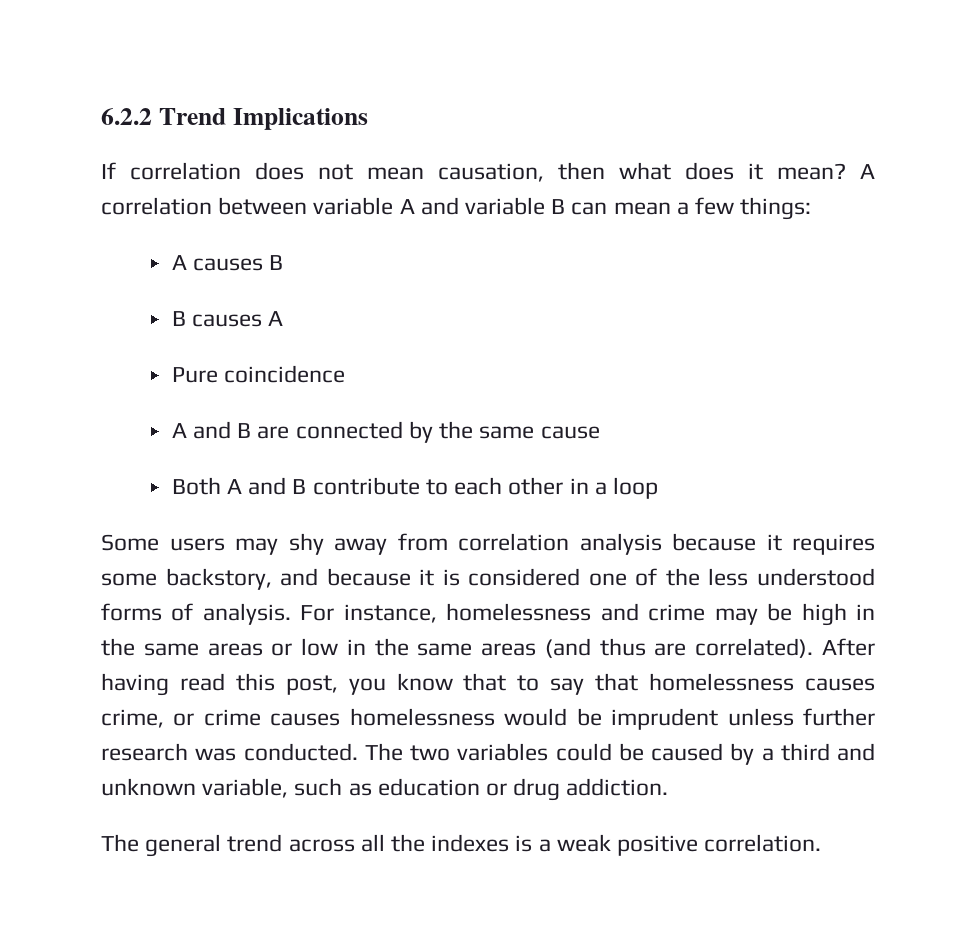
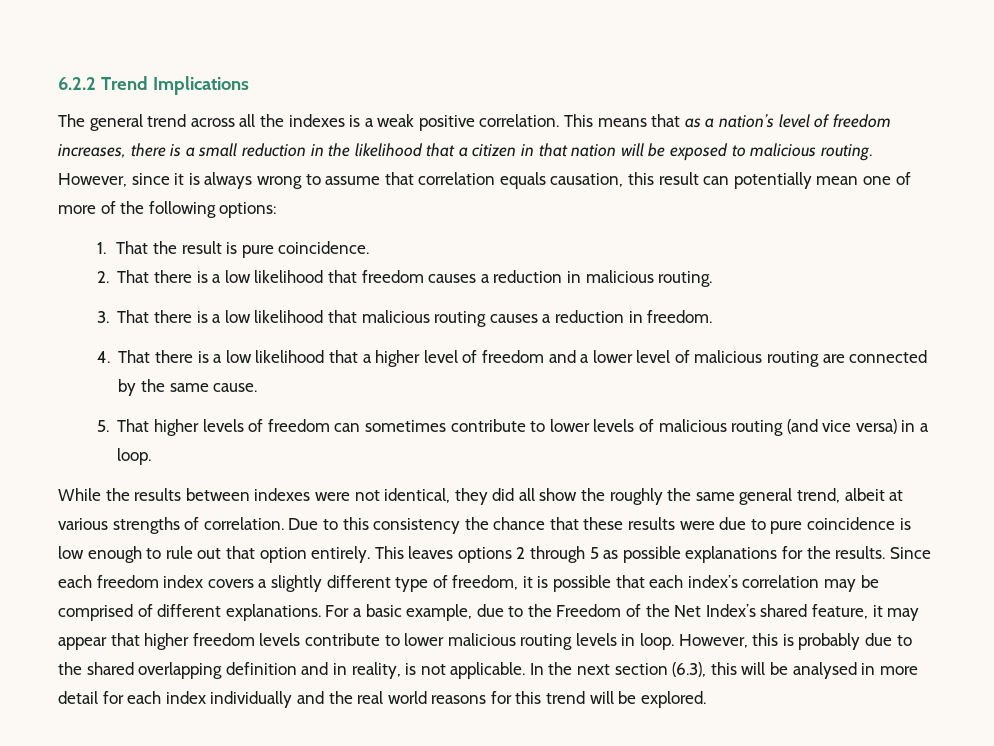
- If correlation does not mean causation, then what does it mean? A correlation between variable A and variable B can mean a few things:
- A causes B
- B causes A
- Pure coincidence
- A and B are connected by the same cause
- Both A and B contribute to each other in a loop
- Some users may shy away from correlation analysis because it requires some backstory, and because it is considered one of the less understood forms of analysis. For instance, homelessness and crime may be high in the same areas or low in the same areas (and thus are correlated). After having read this post, you know that to say that homelessness causes crime, or crime causes homelessness would be imprudent unless further research was conducted. The two variables could be caused by a third and unknown variable, such as education or drug addiction.
+ This means that as a nation’s level of freedom increases, there is a small reduction in the likelihood that a citizen in that nation will be exposed to malicious routing. However, since it is always wrong to assume that correlation equals causation, this result can potentially mean one of more of the following options:
+ 1. That the result is pure coincidence.
+ 2. That there is a low likelihood that freedom causes a reduction in malicious routing.
+ 3. That there is a low likelihood that malicious routing causes a reduction in freedom.
+ 4. That there is a low likelihood that a higher level of freedom and a lower level of malicious routing are connected by the same cause.
+ 5. That higher levels of freedom can sometimes contribute to lower levels of malicious routing (and vice versa) in a loop.
+ While the results between indexes were not identical, they did all show the roughly the same general trend, albeit at various strengths of correlation. Due to this consistency the chance that these results were due to pure coincidence is low enough to rule out that option entirely. This leaves options 2 through 5 as possible explanations for the results. Since each freedom index covers a slightly different type of freedom, it is possible that each index’s correlation may be comprised of different explanations. For a basic example, due to the Freedom of the Net Index’s shared feature, it may appear that higher freedom levels contribute to lower malicious routing levels in loop. However, this is probably due to the shared overlapping definition and in reality, is not applicable. In the next section (6.3), this will be analysed in more detail for each index individually and the real world reasons for this trend will be explored.

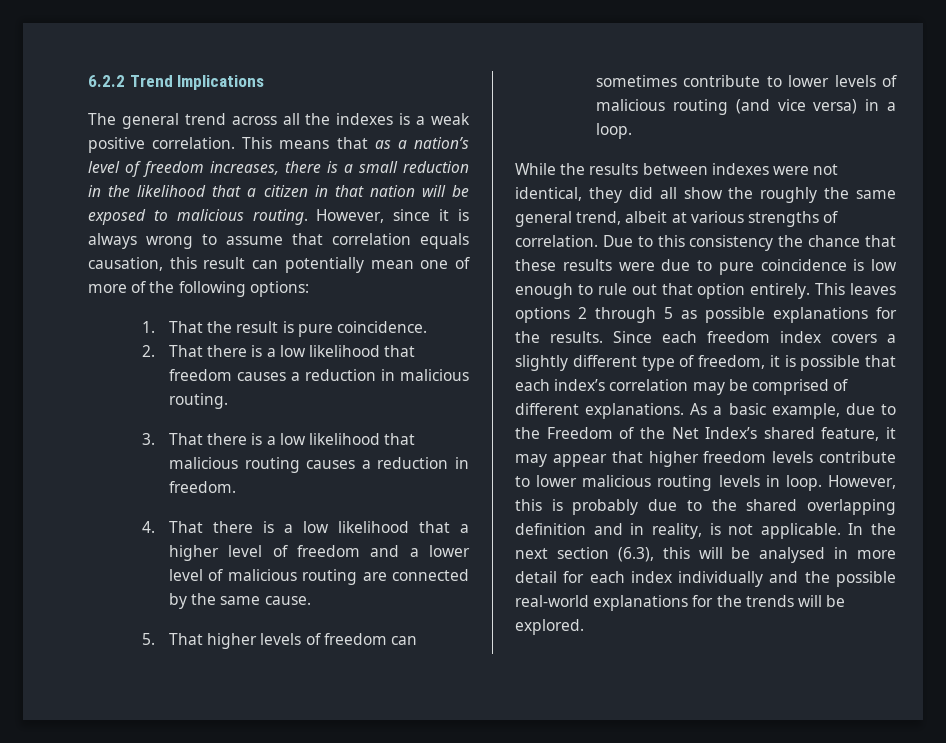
- For a basic example, due to the Freedom of the Net Index’s shared feature, it may appear that higher freedom levels contribute to lower malicious routing levels in loop.
+ As a basic example, due to the Freedom of the Net Index’s shared feature, it may appear that higher freedom levels contribute to lower malicious routing levels in loop.
- In the next section (6.3), this will be analysed in more detail for each index individually and the real world reasons for this trend will be explored.
+ In the next section (6.3), this will be analysed in more detail for each index individually and the possible real-world explanations for the trends will be explored.

